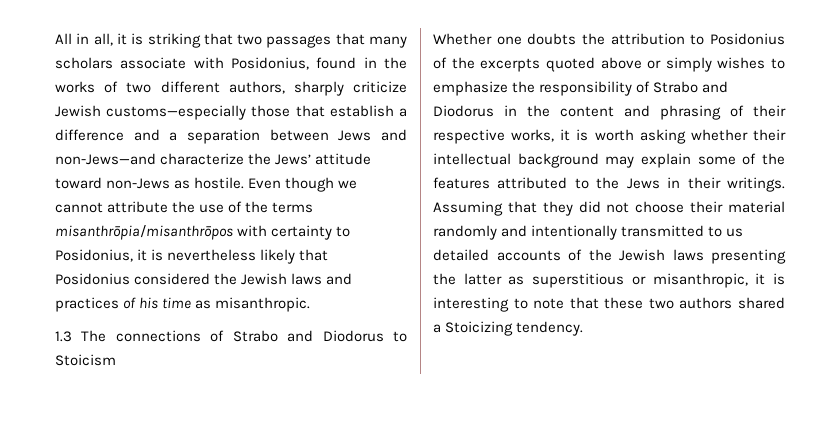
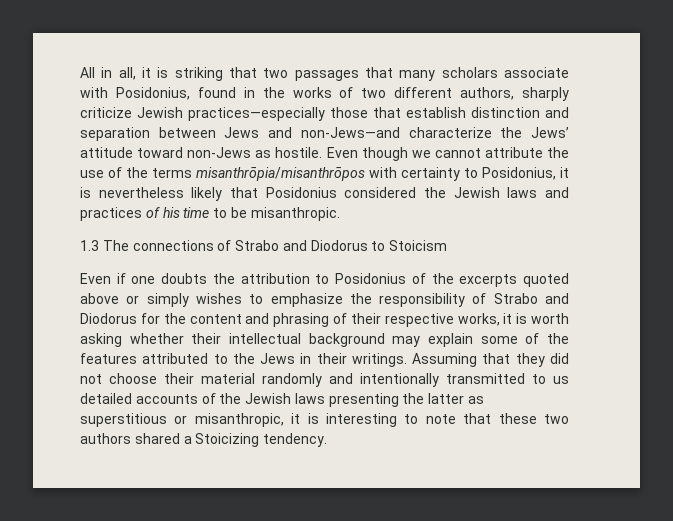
- All in all, it is striking that two passages that many scholars associate with Posidonius, found in the works of two different authors, sharply criticize Jewish customs—especially those that establish a difference and a separation between Jews and non-Jews—and characterize the Jews’ attitude toward non-Jews as hostile.
+ All in all, it is striking that two passages that many scholars associate with Posidonius, found in the works of two different authors, sharply criticize Jewish practices—especially those that establish distinction and separation between Jews and non-Jews—and characterize the Jews’ attitude toward non-Jews as hostile.
- Even though we cannot attribute the use of the terms misanthrōpia/misanthrōpos with certainty to Posidonius, it is nevertheless likely that Posidonius considered the Jewish laws and practices of his time as misanthropic.
+ Even though we cannot attribute the use of the terms misanthrōpia/misanthrōpos with certainty to Posidonius, it is nevertheless likely that Posidonius considered the Jewish laws and practices of his time to be misanthropic.
- Whether one doubts the attribution to Posidonius of the excerpts quoted above or simply wishes to emphasize the responsibility of Strabo and Diodorus in the content and phrasing of their respective works, it is worth asking whether their intellectual background may explain some of the features attributed to the Jews in their writings.
+ Even if one doubts the attribution to Posidonius of the excerpts quoted above or simply wishes to emphasize the responsibility of Strabo and Diodorus for the content and phrasing of their respective works, it is worth asking whether their intellectual background may explain some of the features attributed to the Jews in their writings.

